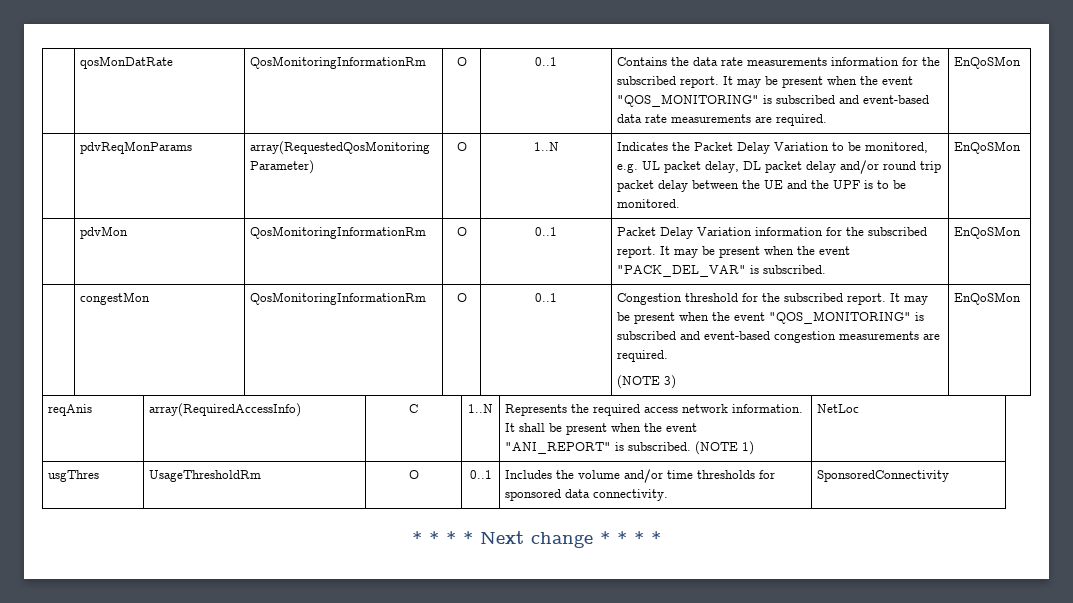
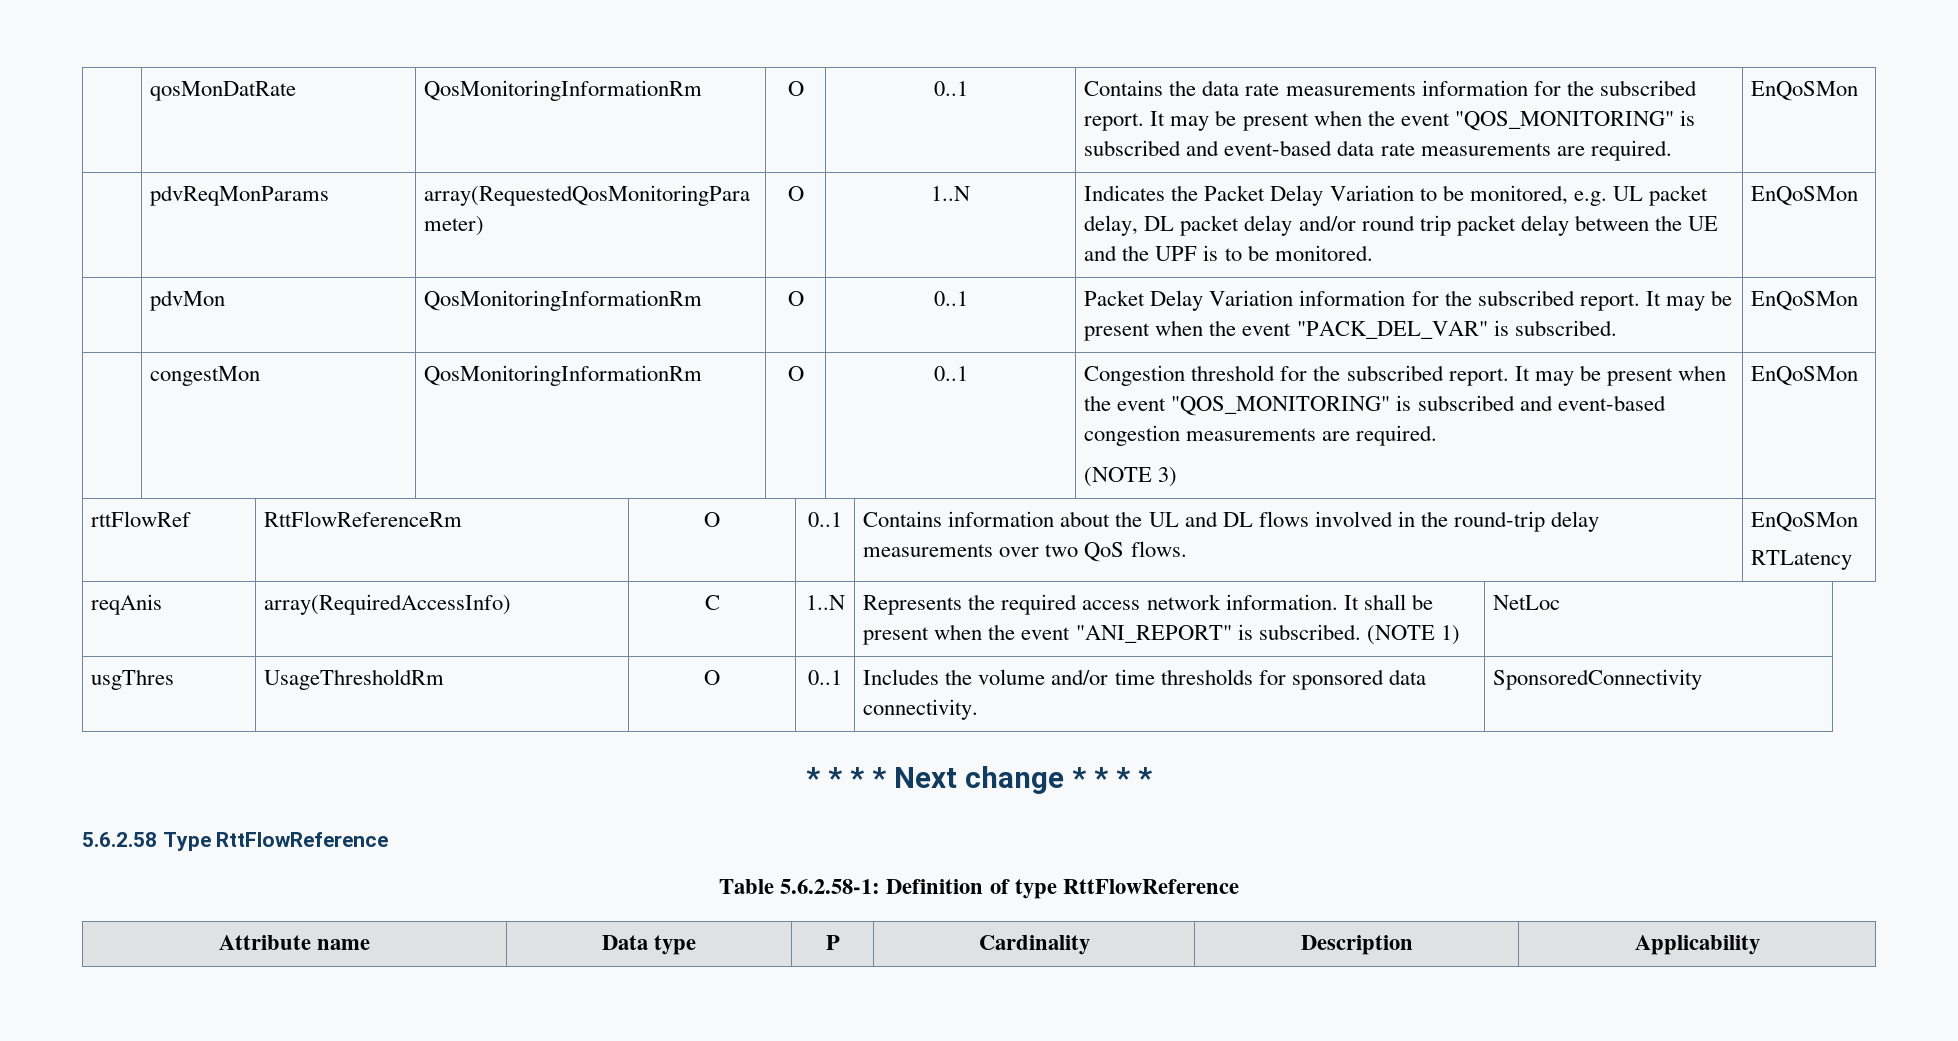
+ rttFlowRef | RttFlowReferenceRm | O | 0..1 | Contains information about the UL and DL flows involved in the round-trip delay measurements over two QoS flows. | EnQoSMon
+ RTLatency
+ 5.6.2.58 Type RttFlowReference
+ Table 5.6.2.58-1: Definition of type RttFlowReference
+ Attribute name | Data type | P | Cardinality | Description | Applicability

